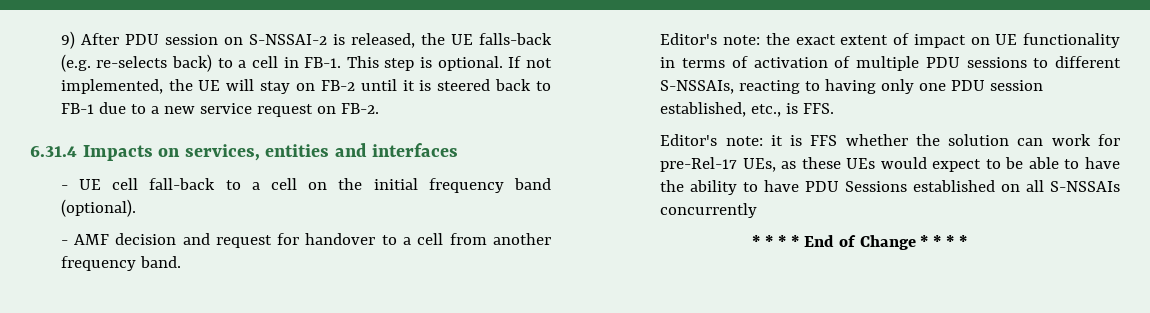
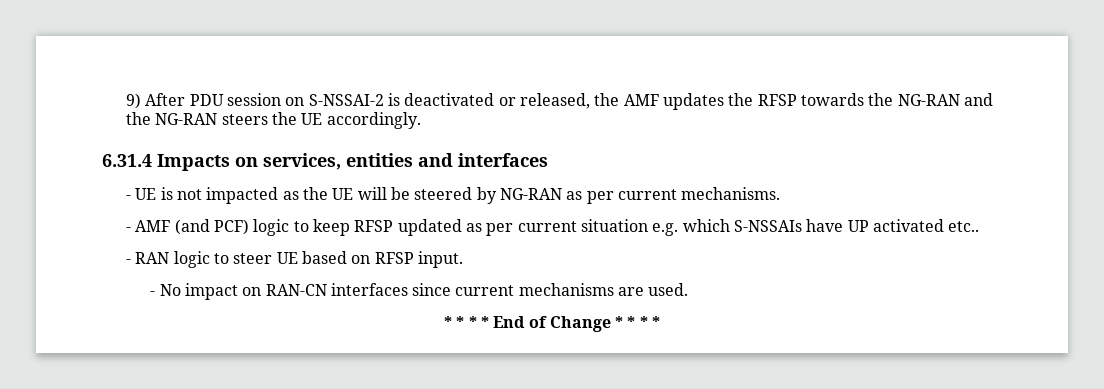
- 9) After PDU session on S-NSSAI-2 is released, the UE falls-back (e.g. re-selects back) to a cell in FB-1. This step is optional. If not implemented, the UE will stay on FB-2 until it is steered back to FB-1 due to a new service request on FB-2.
+ 9) After PDU session on S-NSSAI-2 is deactivated or released, the AMF updates the RFSP towards the NG-RAN and the NG-RAN steers the UE accordingly.
- - UE cell fall-back to a cell on the initial frequency band (optional).
- - AMF decision and request for handover to a cell from another frequency band.
- Editor's note: the exact extent of impact on UE functionality in terms of activation of multiple PDU sessions to different S-NSSAIs, reacting to having only one PDU session established, etc., is FFS.
- Editor's note: it is FFS whether the solution can work for pre-Rel-17 UEs, as these UEs would expect to be able to have the ability to have PDU Sessions established on all S-NSSAIs concurrently
+ - UE is not impacted as the UE will be steered by NG-RAN as per current mechanisms.
+ - AMF (and PCF) logic to keep RFSP updated as per current situation e.g. which S-NSSAIs have UP activated etc..
+ - RAN logic to steer UE based on RFSP input.
+ - No impact on RAN-CN interfaces since current mechanisms are used.

